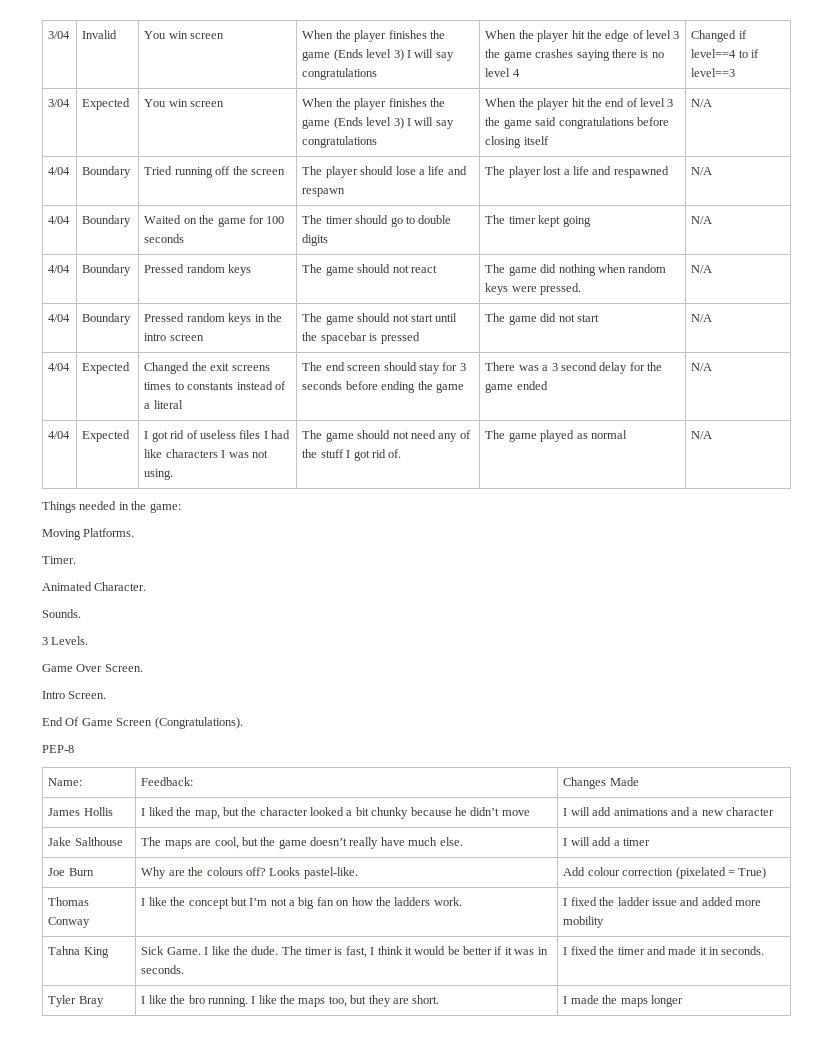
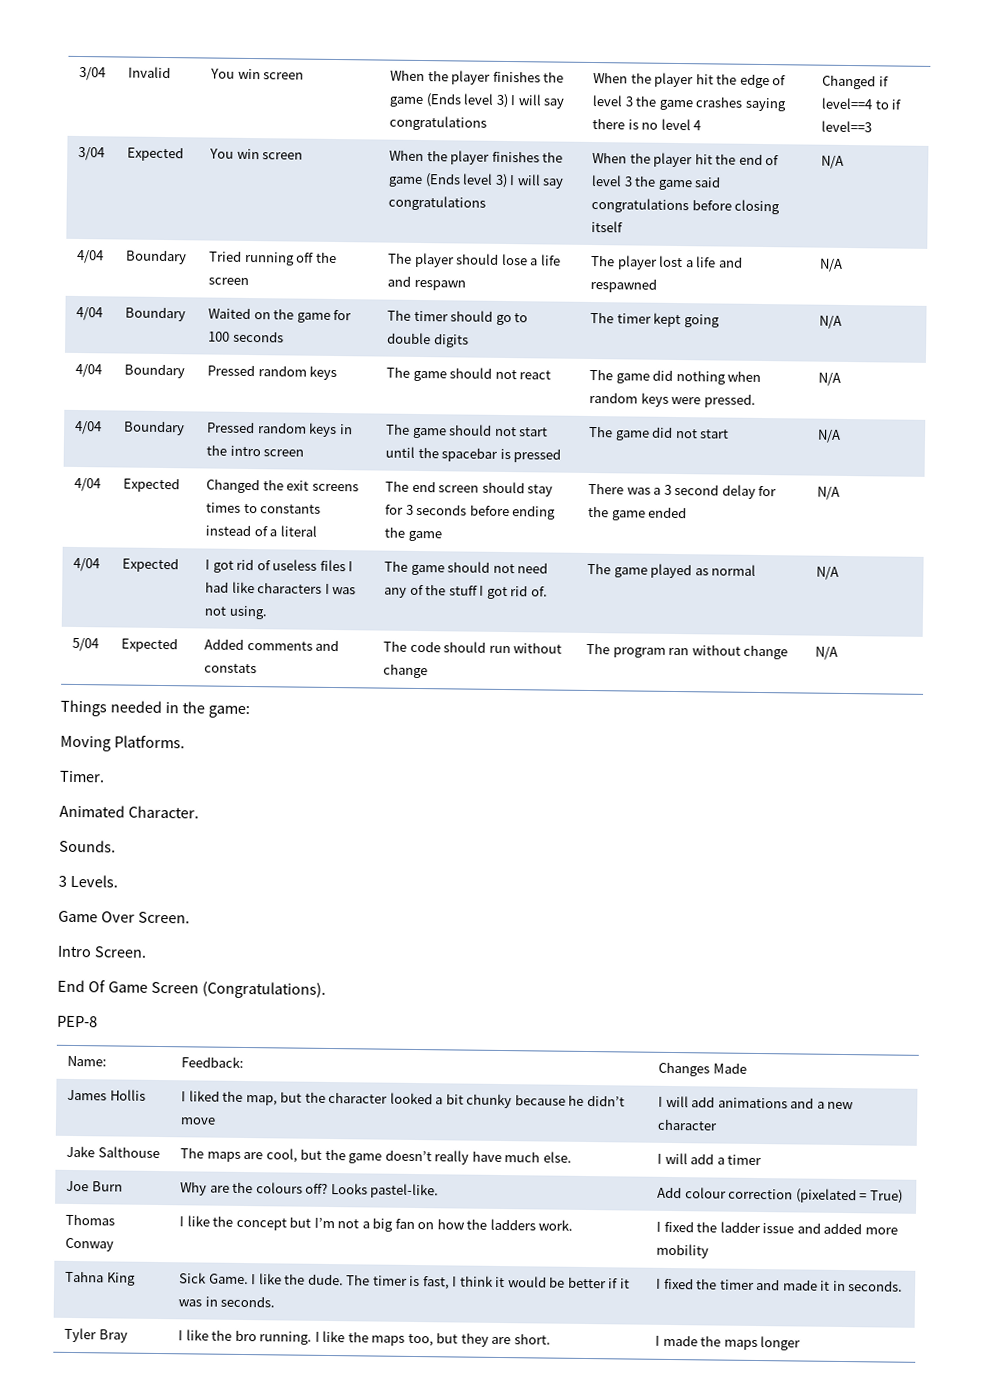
+ 5/04 | Expected | Added comments and constats | The code should run without change | The program ran without change | N/A

